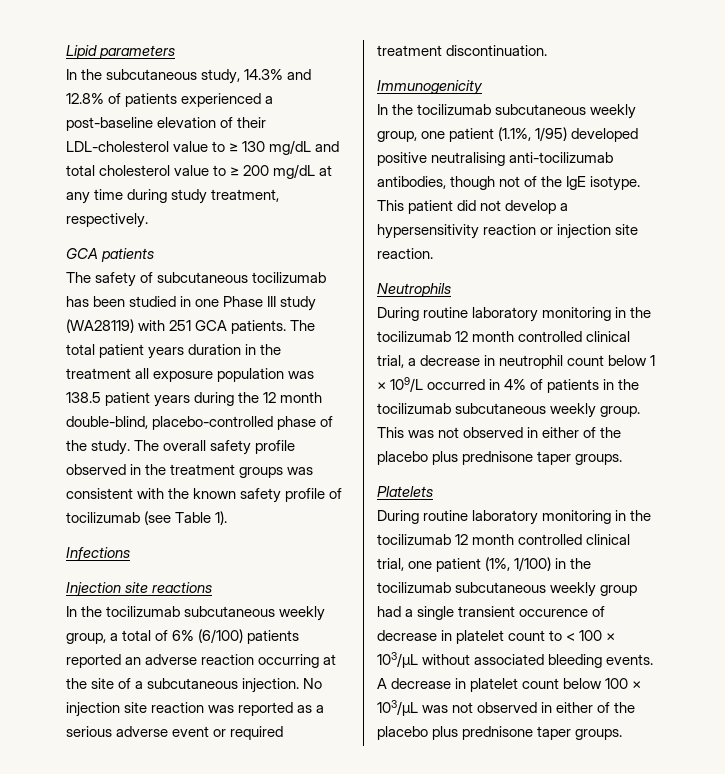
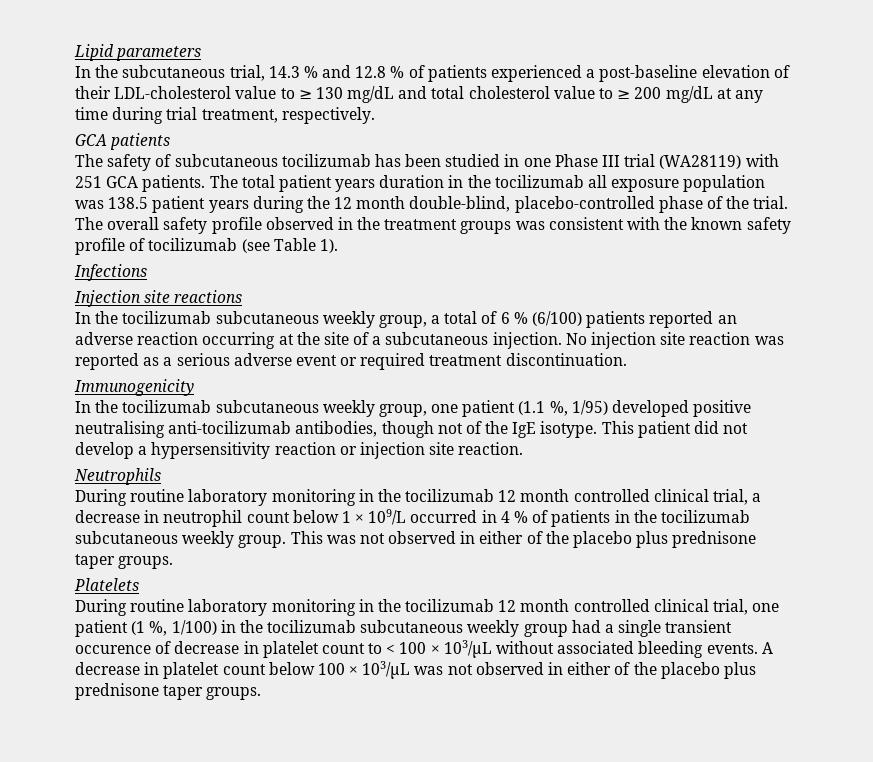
- In the subcutaneous study, 14.3% and 12.8% of patients experienced a post-baseline elevation of their LDL-cholesterol value to ≥ 130 mg/dL and total cholesterol value to ≥ 200 mg/dL at any time during study treatment, respectively.
+ In the subcutaneous trial, 14.3 % and 12.8 % of patients experienced a post-baseline elevation of their LDL-cholesterol value to ≥ 130 mg/dL and total cholesterol value to ≥ 200 mg/dL at any time during trial treatment, respectively.
- The safety of subcutaneous tocilizumab has been studied in one Phase III study (WA28119) with 251 GCA patients.
+ The safety of subcutaneous tocilizumab has been studied in one Phase III trial (WA28119) with 251 GCA patients.
- The total patient years duration in the treatment all exposure population was 138.5 patient years during the 12 month double-blind, placebo-controlled phase of the study.
+ The total patient years duration in the tocilizumab all exposure population was 138.5 patient years during the 12 month double-blind, placebo-controlled phase of the trial.
- In the tocilizumab subcutaneous weekly group, a total of 6% (6/100) patients reported an adverse reaction occurring at the site of a subcutaneous injection.
+ In the tocilizumab subcutaneous weekly group, a total of 6 % (6/100) patients reported an adverse reaction occurring at the site of a subcutaneous injection.
- In the tocilizumab subcutaneous weekly group, one patient (1.1%, 1/95) developed positive neutralising anti-tocilizumab antibodies, though not of the IgE isotype.
+ In the tocilizumab subcutaneous weekly group, one patient (1.1 %, 1/95) developed positive neutralising anti-tocilizumab antibodies, though not of the IgE isotype.
- During routine laboratory monitoring in the tocilizumab 12 month controlled clinical trial, a decrease in neutrophil count below 1 × 109/L occurred in 4% of patients in the tocilizumab subcutaneous weekly group.
+ During routine laboratory monitoring in the tocilizumab 12 month controlled clinical trial, a decrease in neutrophil count below 1 × 109/L occurred in 4 % of patients in the tocilizumab subcutaneous weekly group.
- During routine laboratory monitoring in the tocilizumab 12 month controlled clinical trial, one patient (1%, 1/100) in the tocilizumab subcutaneous weekly group had a single transient occurence of decrease in platelet count to < 100 × 103/µL without associated bleeding events.
+ During routine laboratory monitoring in the tocilizumab 12 month controlled clinical trial, one patient (1 %, 1/100) in the tocilizumab subcutaneous weekly group had a single transient occurence of decrease in platelet count to < 100 × 103/µL without associated bleeding events.

